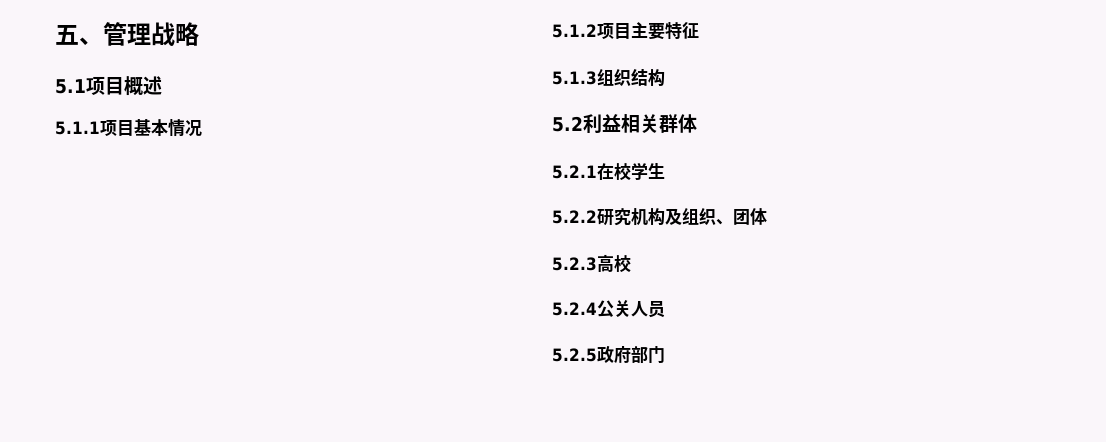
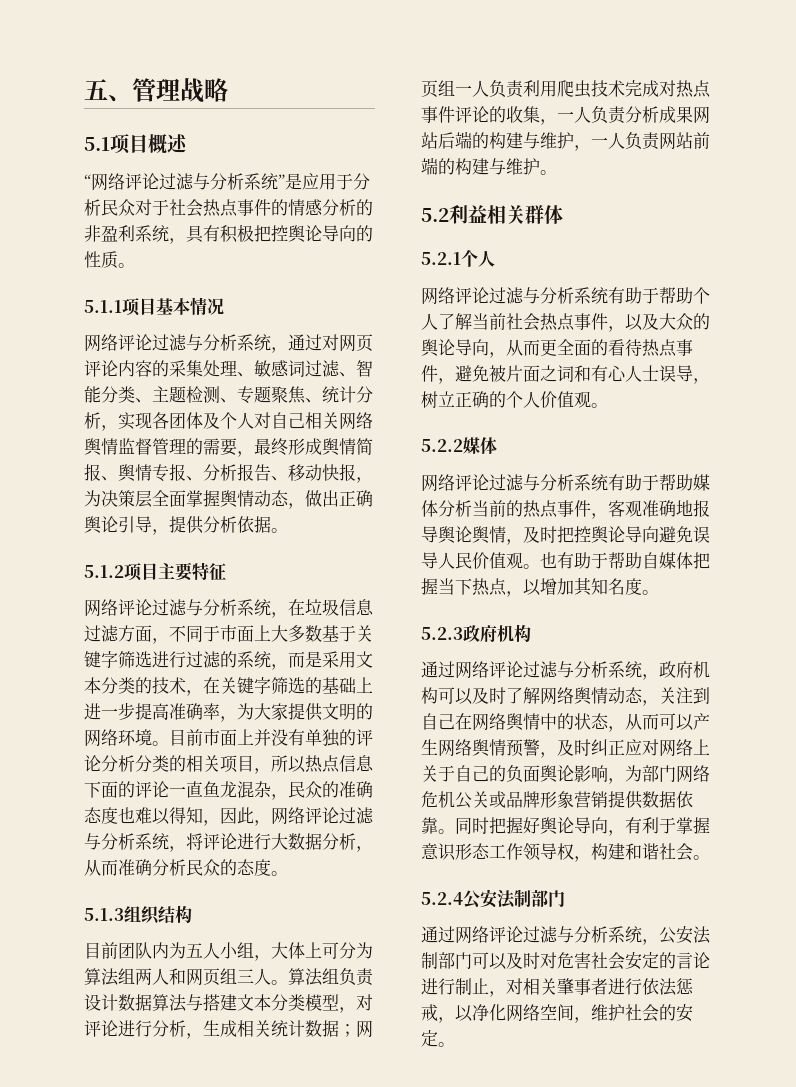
+ “网络评论过滤与分析系统”是应用于分析民众对于社会热点事件的情感分析的非盈利系统，具有积极把控舆论导向的性质。
  5.1.1项目基本情况
+ 网络评论过滤与分析系统，通过对网页评论内容的采集处理、敏感词过滤、智能分类、主题检测、专题聚焦、统计分析，实现各团体及个人对自己相关网络舆情监督管理的需要，最终形成舆情简报、舆情专报、分析报告、移动快报，为决策层全面掌握舆情动态，做出正确舆论引导，提供分析依据。
  5.1.2项目主要特征
+ 网络评论过滤与分析系统，在垃圾信息过滤方面，不同于市面上大多数基于关键字筛选进行过滤的系统，而是采用文本分类的技术，在关键字筛选的基础上进一步提高准确率，为大家提供文明的网络环境。目前市面上并没有单独的评论分析分类的相关项目，所以热点信息下面的评论一直鱼龙混杂，民众的准确态度也难以得知，因此，网络评论过滤与分析系统，将评论进行大数据分析，从而准确分析民众的态度。
  5.1.3组织结构
+ 目前团队内为五人小组，大体上可分为算法组两人和网页组三人。算法组负责设计数据算法与搭建文本分类模型，对评论进行分析，生成相关统计数据；网页组一人负责利用爬虫技术完成对热点事件评论的收集，一人负责分析成果网站后端的构建与维护，一人负责网站前端的构建与维护。
- 5.2.1在校学生
- 5.2.2研究机构及组织、团体
- 5.2.3高校
- 5.2.4公关人员
- 5.2.5政府部门
+ 5.2.1个人
+ 网络评论过滤与分析系统有助于帮助个人了解当前社会热点事件，以及大众的舆论导向，从而更全面的看待热点事件，避免被片面之词和有心人士误导，树立正确的个人价值观。
+ 5.2.2媒体
+ 网络评论过滤与分析系统有助于帮助媒体分析当前的热点事件，客观准确地报导舆论舆情，及时把控舆论导向避免误导人民价值观。也有助于帮助自媒体把握当下热点，以增加其知名度。
+ 5.2.3政府机构
+ 通过网络评论过滤与分析系统，政府机构可以及时了解网络舆情动态，关注到自己在网络舆情中的状态，从而可以产生网络舆情预警，及时纠正应对网络上关于自己的负面舆论影响，为部门网络危机公关或品牌形象营销提供数据依靠。同时把握好舆论导向，有利于掌握意识形态工作领导权，构建和谐社会。
+ 5.2.4公安法制部门
+ 通过网络评论过滤与分析系统，公安法制部门可以及时对危害社会安定的言论进行制止，对相关肇事者进行依法惩戒，以净化网络空间，维护社会的安定。

